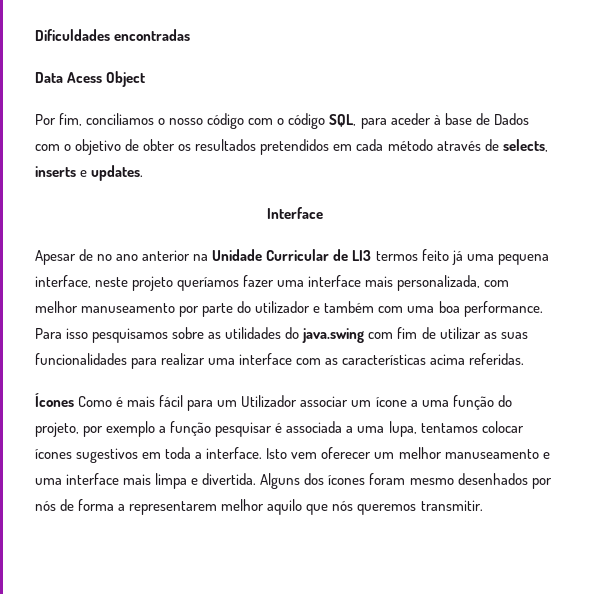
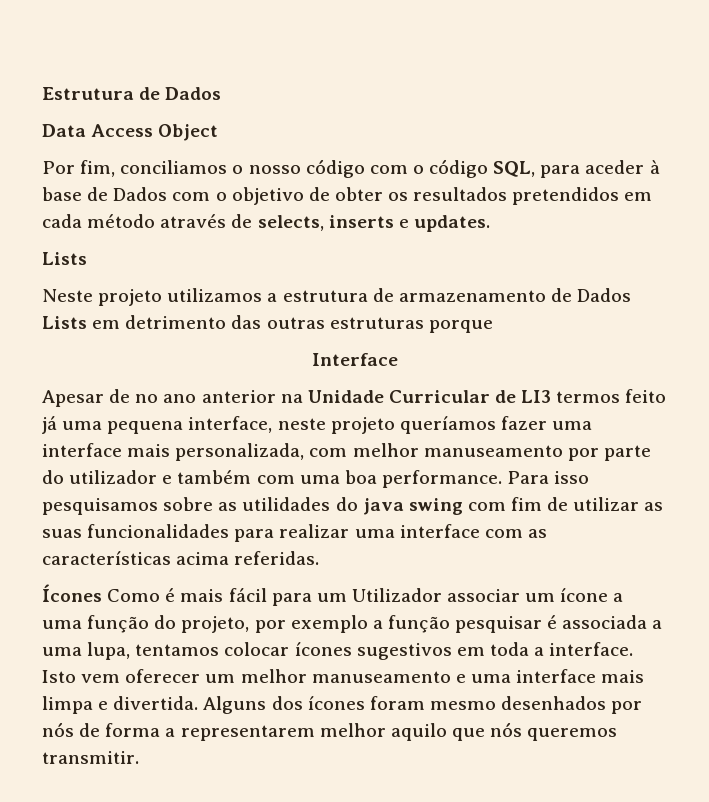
- Dificuldades encontradas
+ Estrutura de Dados
- Data Acess Object
+ Data Access Object
  Por fim, conciliamos o nosso código com o código SQL, para aceder à base de Dados com o objetivo de obter os resultados pretendidos em cada método através de selects, inserts e updates.
+ Lists
+ Neste projeto utilizamos a estrutura de armazenamento de Dados Lists em detrimento das outras estruturas porque
- Para isso pesquisamos sobre as utilidades do java.swing com fim de utilizar as suas funcionalidades para realizar uma interface com as características acima referidas.
+ Para isso pesquisamos sobre as utilidades do java swing com fim de utilizar as suas funcionalidades para realizar uma interface com as características acima referidas.

